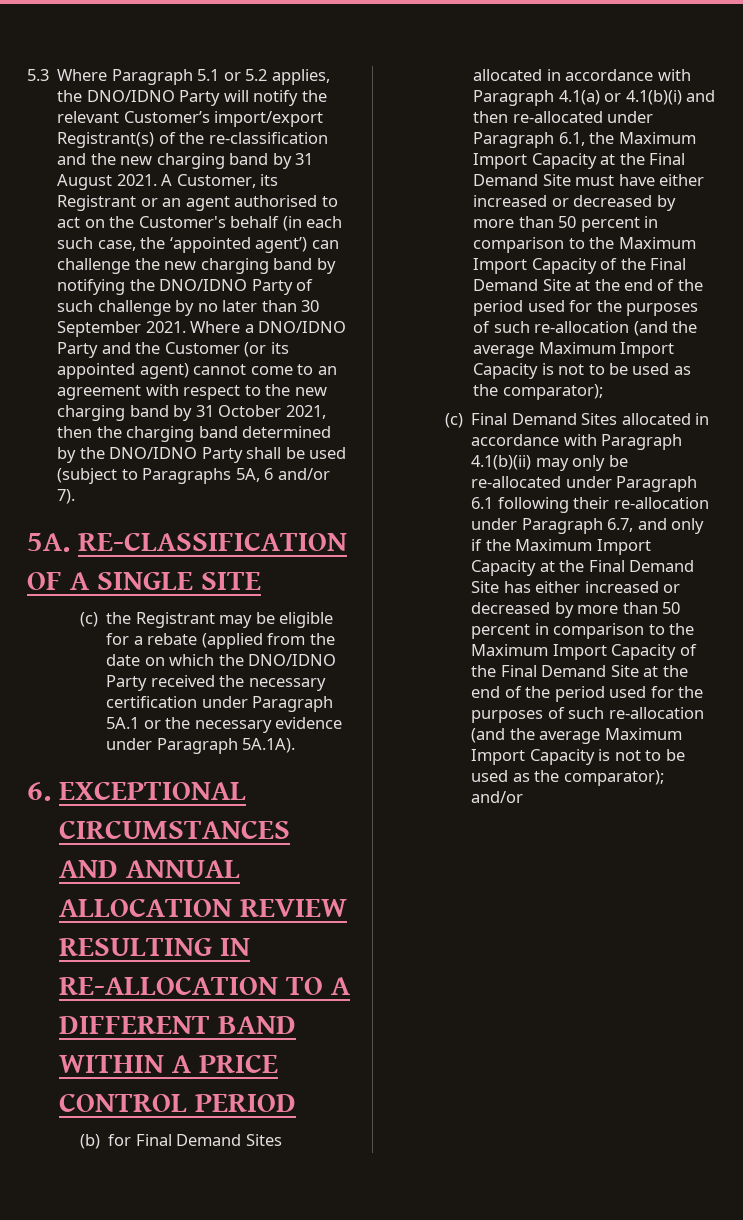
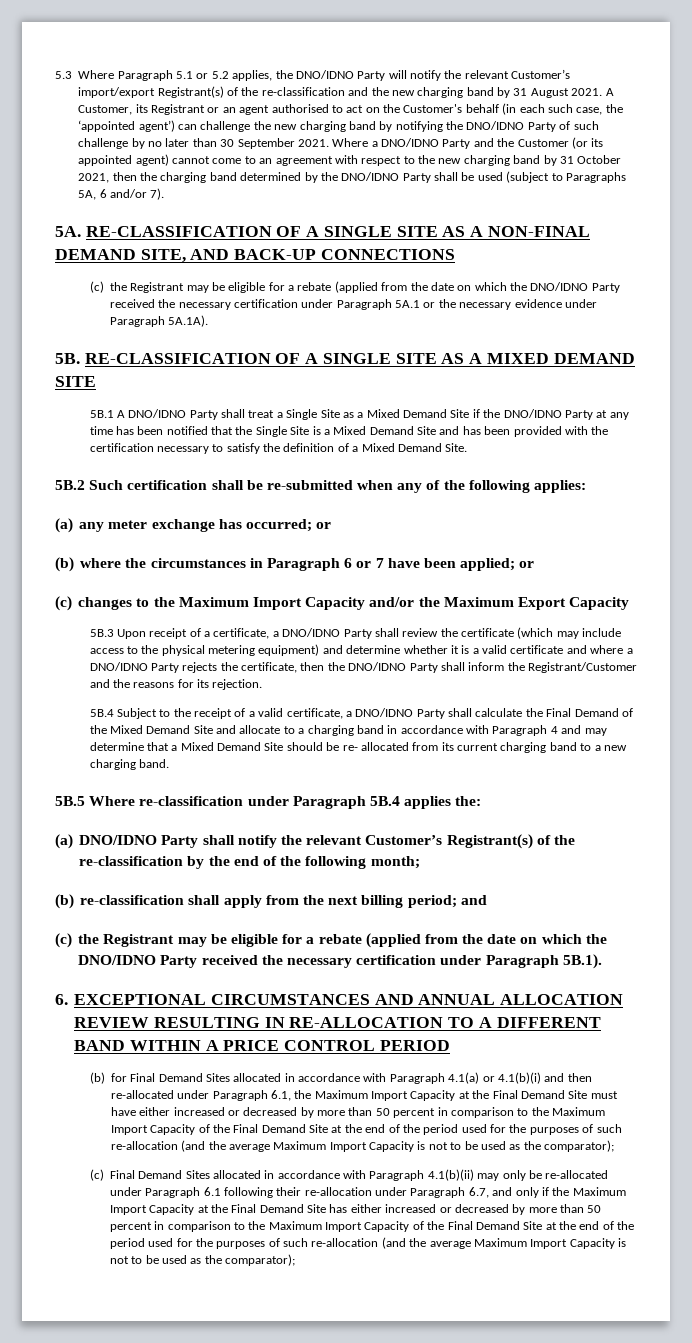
- RE-CLASSIFICATION OF A SINGLE SITE
+ RE-CLASSIFICATION OF A SINGLE SITE AS A NON-FINAL DEMAND SITE, AND BACK-UP CONNECTIONS
+ 5B. RE-CLASSIFICATION OF A SINGLE SITE AS A MIXED DEMAND SITE
+ 5B.1 A DNO/IDNO Party shall treat a Single Site as a Mixed Demand Site if the DNO/IDNO Party at any time has been notified that the Single Site is a Mixed Demand Site and has been provided with the certification necessary to satisfy the definition of a Mixed Demand Site.
+ 5B.2 Such certification shall be re-submitted when any of the following applies:
+ (a) any meter exchange has occurred; or
+ (b) where the circumstances in Paragraph 6 or 7 have been applied; or
+ (c) changes to the Maximum Import Capacity and/or the Maximum Export Capacity
+ 5B.3 Upon receipt of a certificate, a DNO/IDNO Party shall review the certificate (which may include access to the physical metering equipment) and determine whether it is a valid certificate and where a DNO/IDNO Party rejects the certificate, then the DNO/IDNO Party shall inform the Registrant/Customer and the reasons for its rejection.
+ 5B.4 Subject to the receipt of a valid certificate, a DNO/IDNO Party shall calculate the Final Demand of the Mixed Demand Site and allocate to a charging band in accordance with Paragraph 4 and may determine that a Mixed Demand Site should be re- allocated from its current charging band to a new charging band.
+ 5B.5 Where re-classification under Paragraph 5B.4 applies the:
+ (a) DNO/IDNO Party shall notify the relevant Customer’s Registrant(s) of the re-classification by the end of the following month;
+ (b) re-classification shall apply from the next billing period; and
+ (c) the Registrant may be eligible for a rebate (applied from the date on which the DNO/IDNO Party received the necessary certification under Paragraph 5B.1).
- (c) Final Demand Sites allocated in accordance with Paragraph 4.1(b)(ii) may only be re-allocated under Paragraph 6.1 following their re-allocation under Paragraph 6.7, and only if the Maximum Import Capacity at the Final Demand Site has either increased or decreased by more than 50 percent in comparison to the Maximum Import Capacity of the Final Demand Site at the end of the period used for the purposes of such re-allocation (and the average Maximum Import Capacity is not to be used as the comparator); and/or
+ (c) Final Demand Sites allocated in accordance with Paragraph 4.1(b)(ii) may only be re-allocated under Paragraph 6.1 following their re-allocation under Paragraph 6.7, and only if the Maximum Import Capacity at the Final Demand Site has either increased or decreased by more than 50 percent in comparison to the Maximum Import Capacity of the Final Demand Site at the end of the period used for the purposes of such re-allocation (and the average Maximum Import Capacity is not to be used as the comparator);

